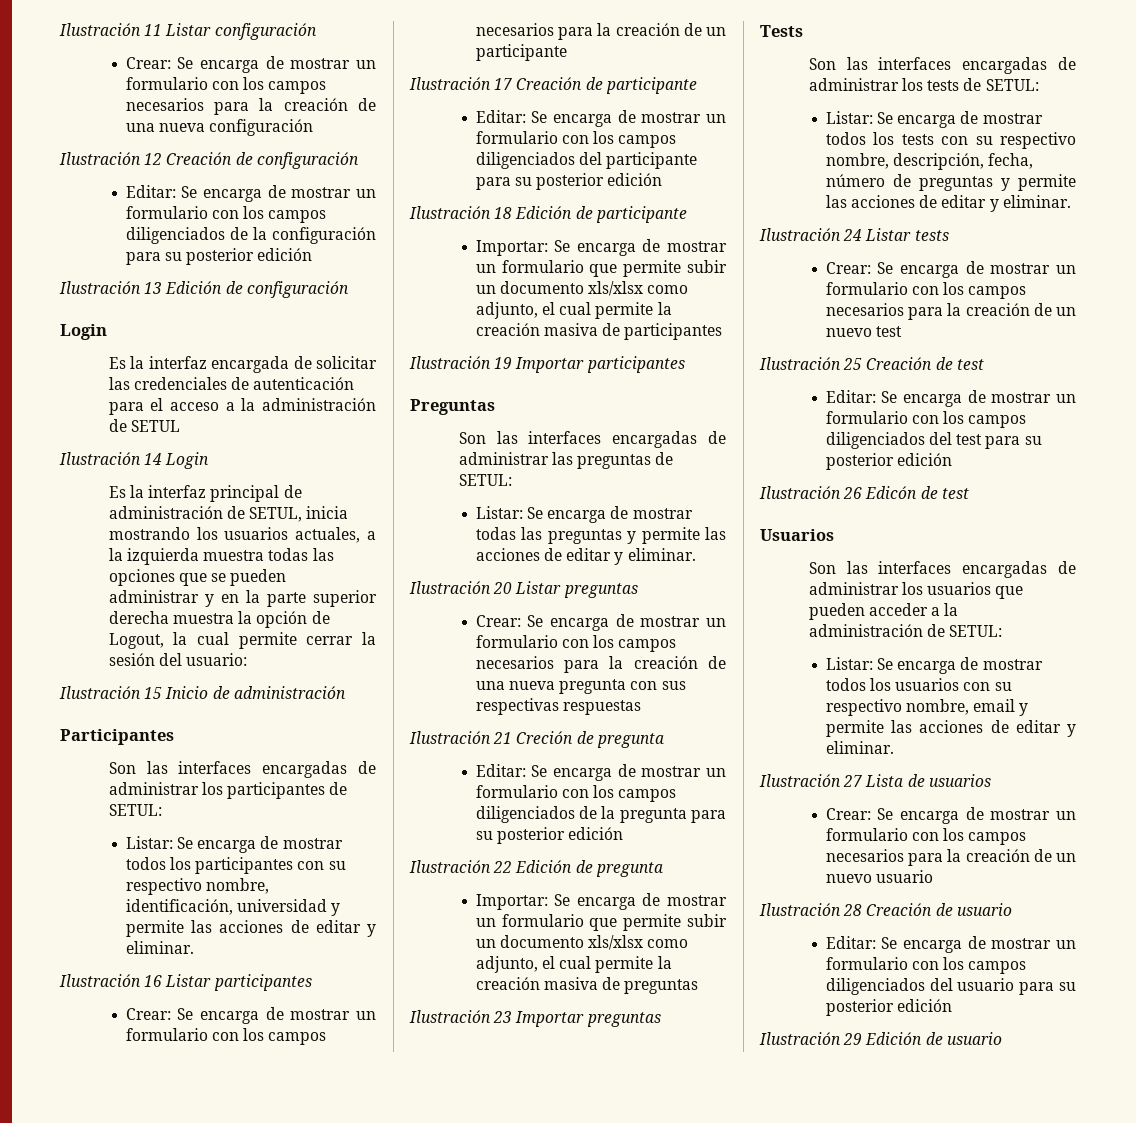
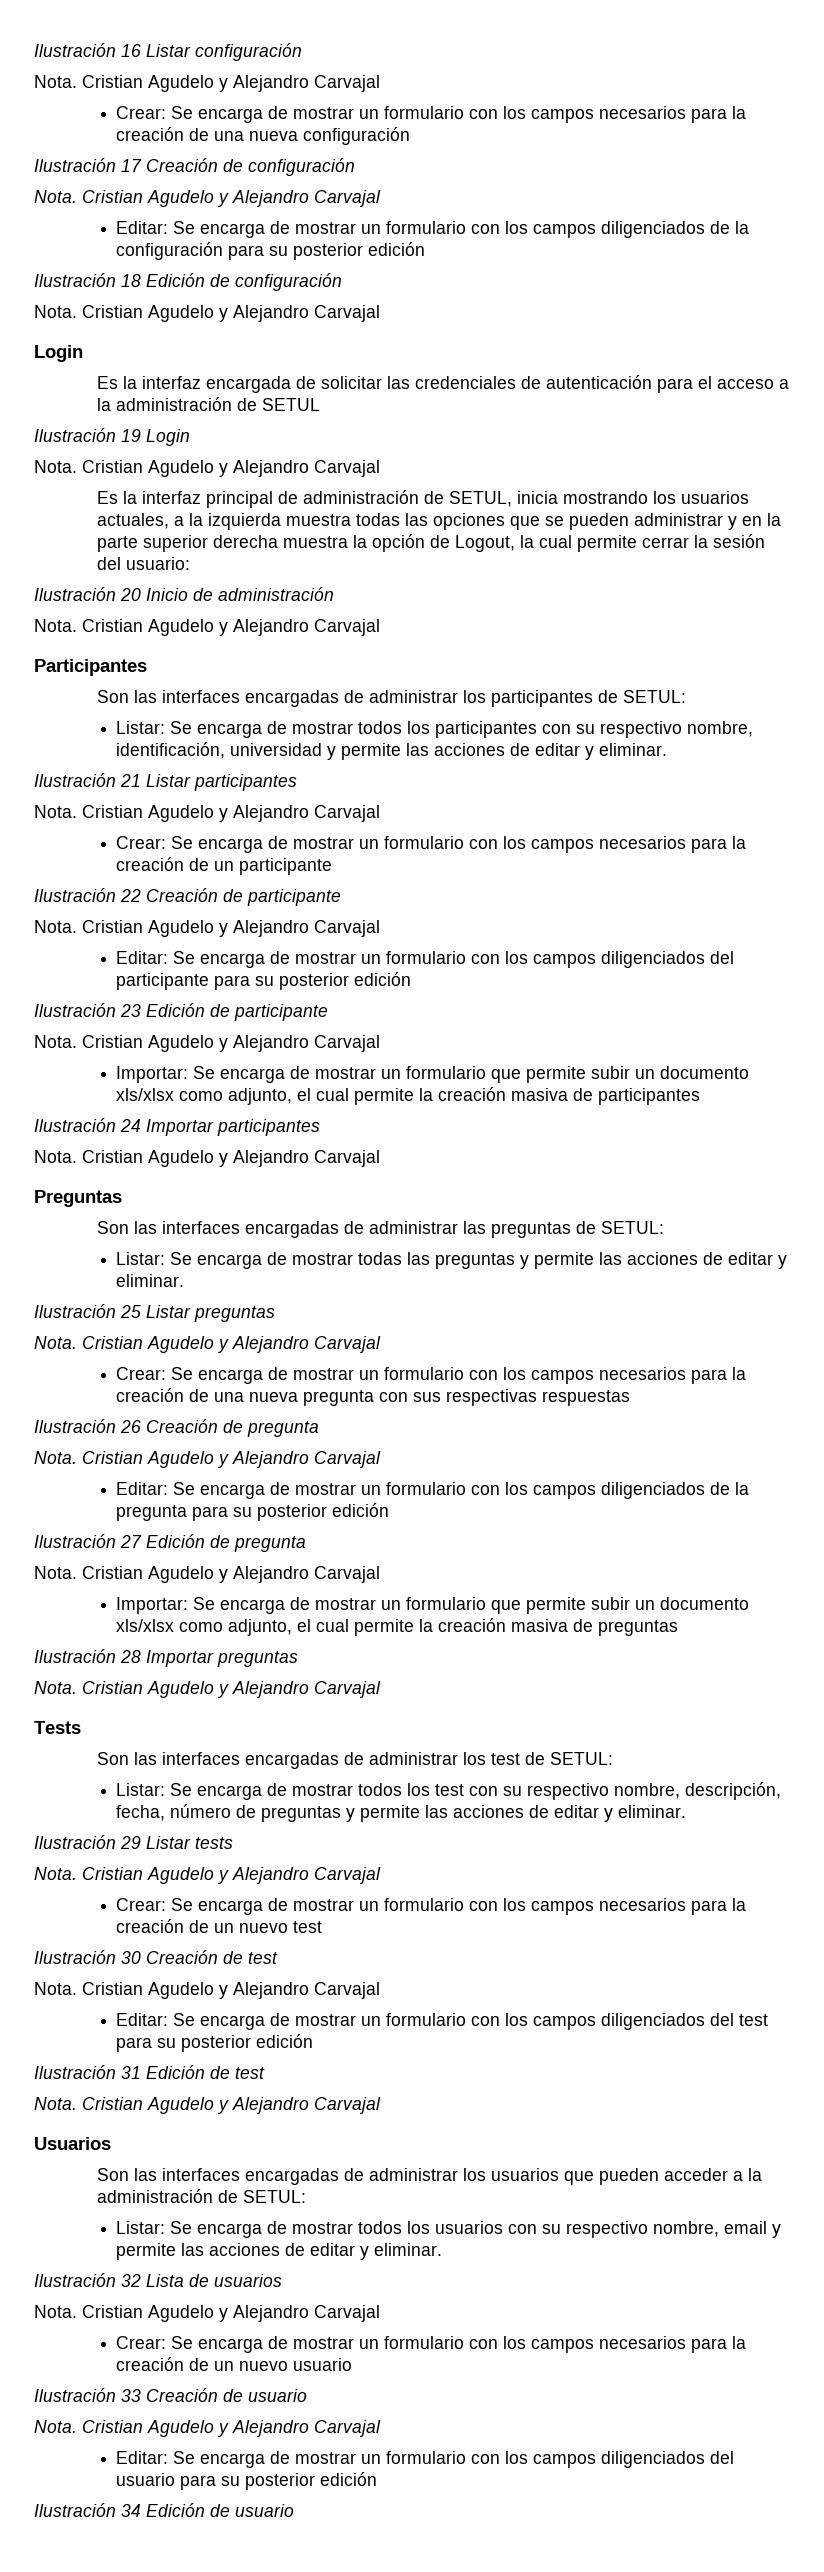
- Ilustración 11 Listar configuración
+ Ilustración 16 Listar configuración
+ Nota. Cristian Agudelo y Alejandro Carvajal
- Ilustración 12 Creación de configuración
+ Ilustración 17 Creación de configuración
+ Nota. Cristian Agudelo y Alejandro Carvajal
- Ilustración 13 Edición de configuración
+ Ilustración 18 Edición de configuración
+ Nota. Cristian Agudelo y Alejandro Carvajal
- Ilustración 14 Login
+ Ilustración 19 Login
+ Nota. Cristian Agudelo y Alejandro Carvajal
- Ilustración 15 Inicio de administración
+ Ilustración 20 Inicio de administración
+ Nota. Cristian Agudelo y Alejandro Carvajal
- Ilustración 16 Listar participantes
+ Ilustración 21 Listar participantes
+ Nota. Cristian Agudelo y Alejandro Carvajal
- Ilustración 17 Creación de participante
+ Ilustración 22 Creación de participante
+ Nota. Cristian Agudelo y Alejandro Carvajal
- Ilustración 18 Edición de participante
+ Ilustración 23 Edición de participante
+ Nota. Cristian Agudelo y Alejandro Carvajal
- Ilustración 19 Importar participantes
+ Ilustración 24 Importar participantes
+ Nota. Cristian Agudelo y Alejandro Carvajal
- Ilustración 20 Listar preguntas
+ Ilustración 25 Listar preguntas
+ Nota. Cristian Agudelo y Alejandro Carvajal
- Ilustración 21 Creción de pregunta
+ Ilustración 26 Creación de pregunta
+ Nota. Cristian Agudelo y Alejandro Carvajal
- Ilustración 22 Edición de pregunta
+ Ilustración 27 Edición de pregunta
+ Nota. Cristian Agudelo y Alejandro Carvajal
- Ilustración 23 Importar preguntas
+ Ilustración 28 Importar preguntas
+ Nota. Cristian Agudelo y Alejandro Carvajal
- Son las interfaces encargadas de administrar los tests de SETUL:
- Listar: Se encarga de mostrar todos los tests con su respectivo nombre, descripción, fecha, número de preguntas y permite las acciones de editar y eliminar.
+ Son las interfaces encargadas de administrar los test de SETUL:
+ Listar: Se encarga de mostrar todos los test con su respectivo nombre, descripción, fecha, número de preguntas y permite las acciones de editar y eliminar.
- Ilustración 24 Listar tests
+ Ilustración 29 Listar tests
+ Nota. Cristian Agudelo y Alejandro Carvajal
- Ilustración 25 Creación de test
+ Ilustración 30 Creación de test
+ Nota. Cristian Agudelo y Alejandro Carvajal
- Ilustración 26 Edicón de test
+ Ilustración 31 Edición de test
+ Nota. Cristian Agudelo y Alejandro Carvajal
- Ilustración 27 Lista de usuarios
+ Ilustración 32 Lista de usuarios
+ Nota. Cristian Agudelo y Alejandro Carvajal
- Ilustración 28 Creación de usuario
+ Ilustración 33 Creación de usuario
+ Nota. Cristian Agudelo y Alejandro Carvajal
- Ilustración 29 Edición de usuario
+ Ilustración 34 Edición de usuario

